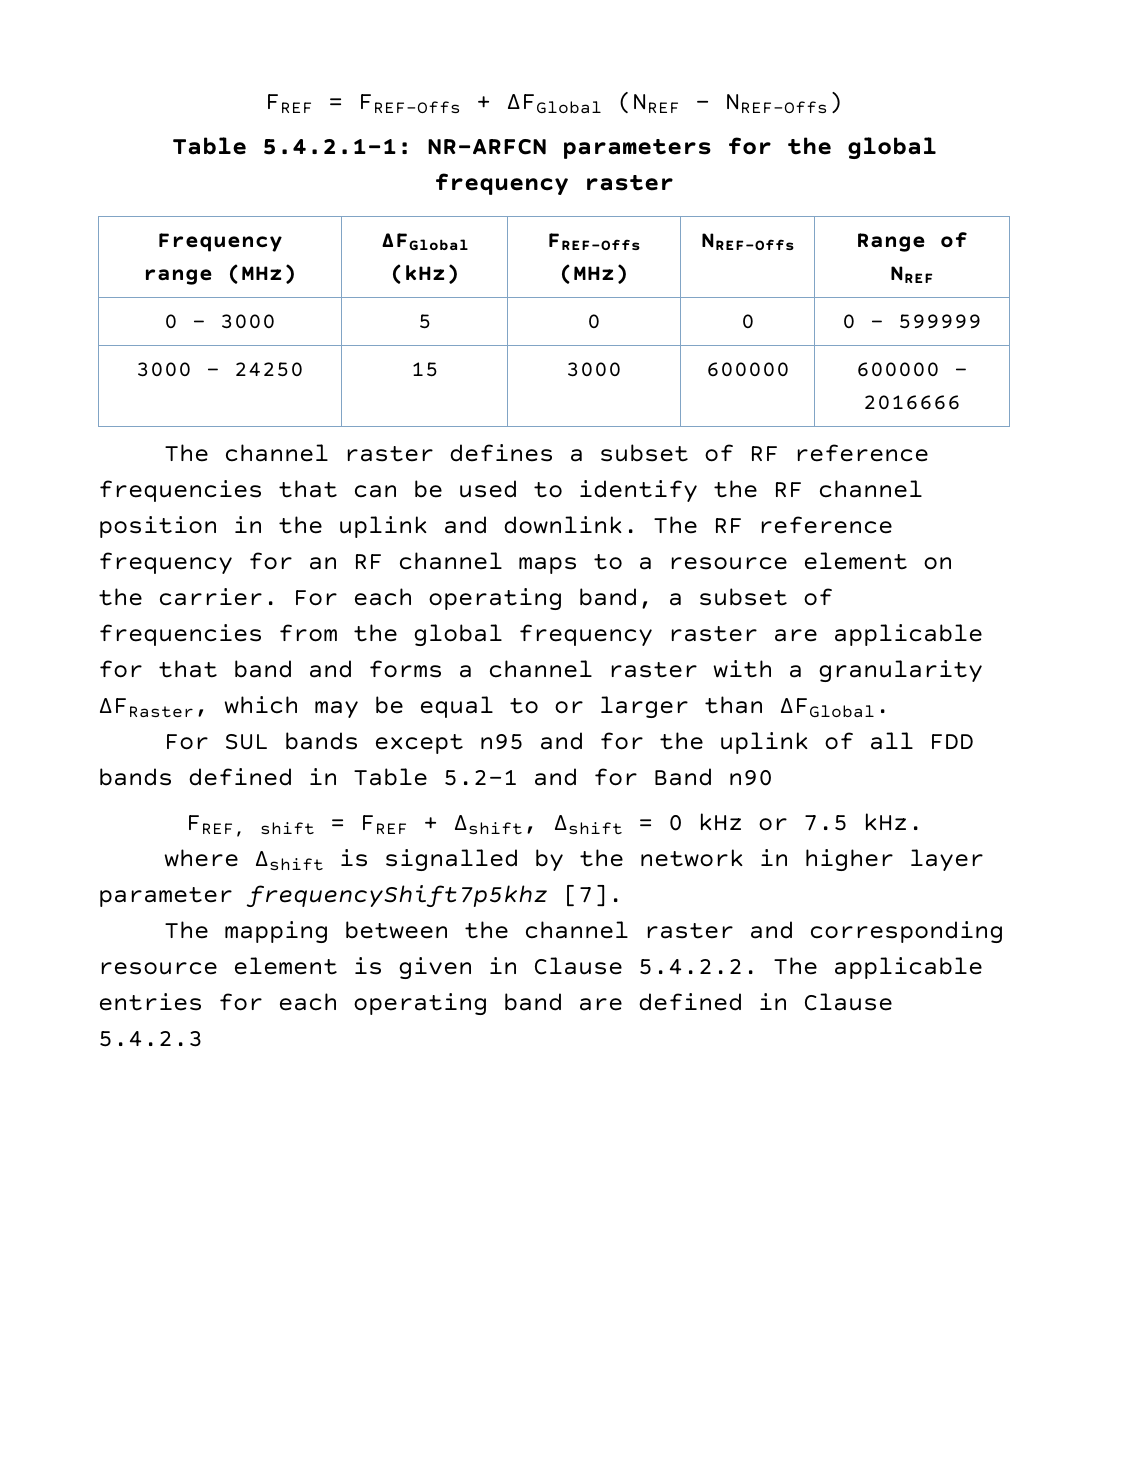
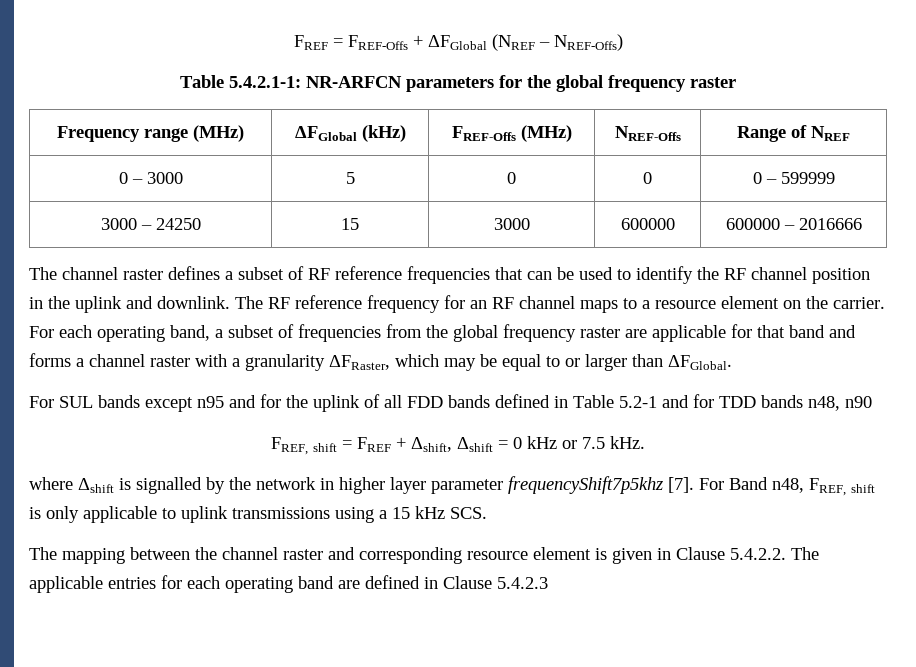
- For SUL bands except n95 and for the uplink of all FDD bands defined in Table 5.2-1 and for Band n90
+ For SUL bands except n95 and for the uplink of all FDD bands defined in Table 5.2-1 and for TDD bands n48, n90
+ For Band n48, FREF, shift is only applicable to uplink transmissions using a 15 kHz SCS.

